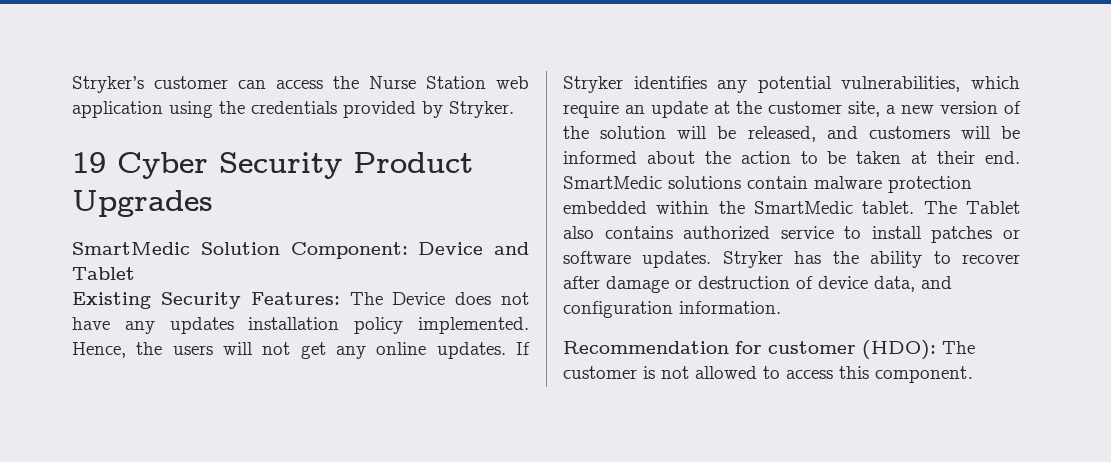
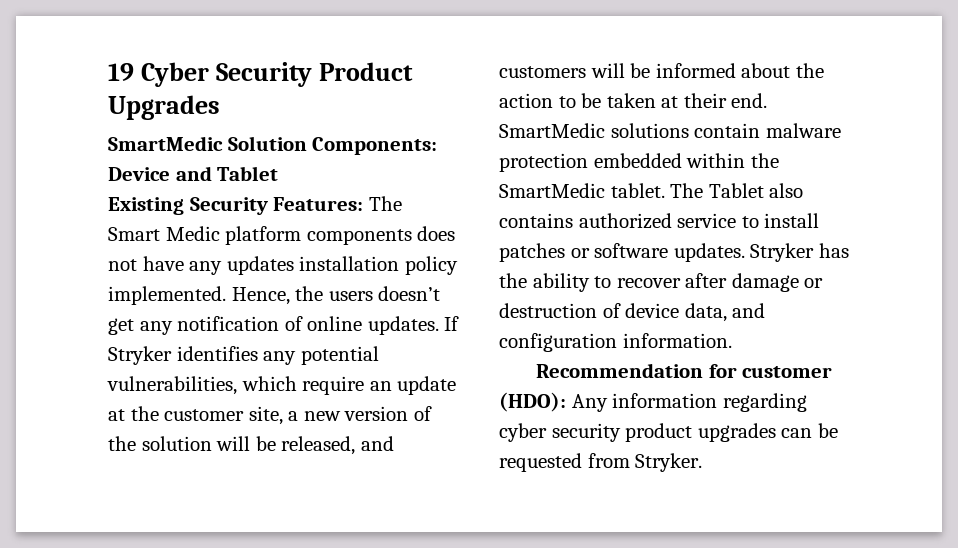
- Stryker’s customer can access the Nurse Station web application using the credentials provided by Stryker.
- SmartMedic Solution Component: Device and Tablet
+ SmartMedic Solution Components: Device and Tablet
- Existing Security Features: The Device does not have any updates installation policy implemented.
+ Existing Security Features: The Smart Medic platform components does not have any updates installation policy implemented.
- Hence, the users will not get any online updates.
+ Hence, the users doesn’t get any notification of online updates.
- Recommendation for customer (HDO): The customer is not allowed to access this component.
+ Recommendation for customer (HDO): Any information regarding cyber security product upgrades can be requested from Stryker.

